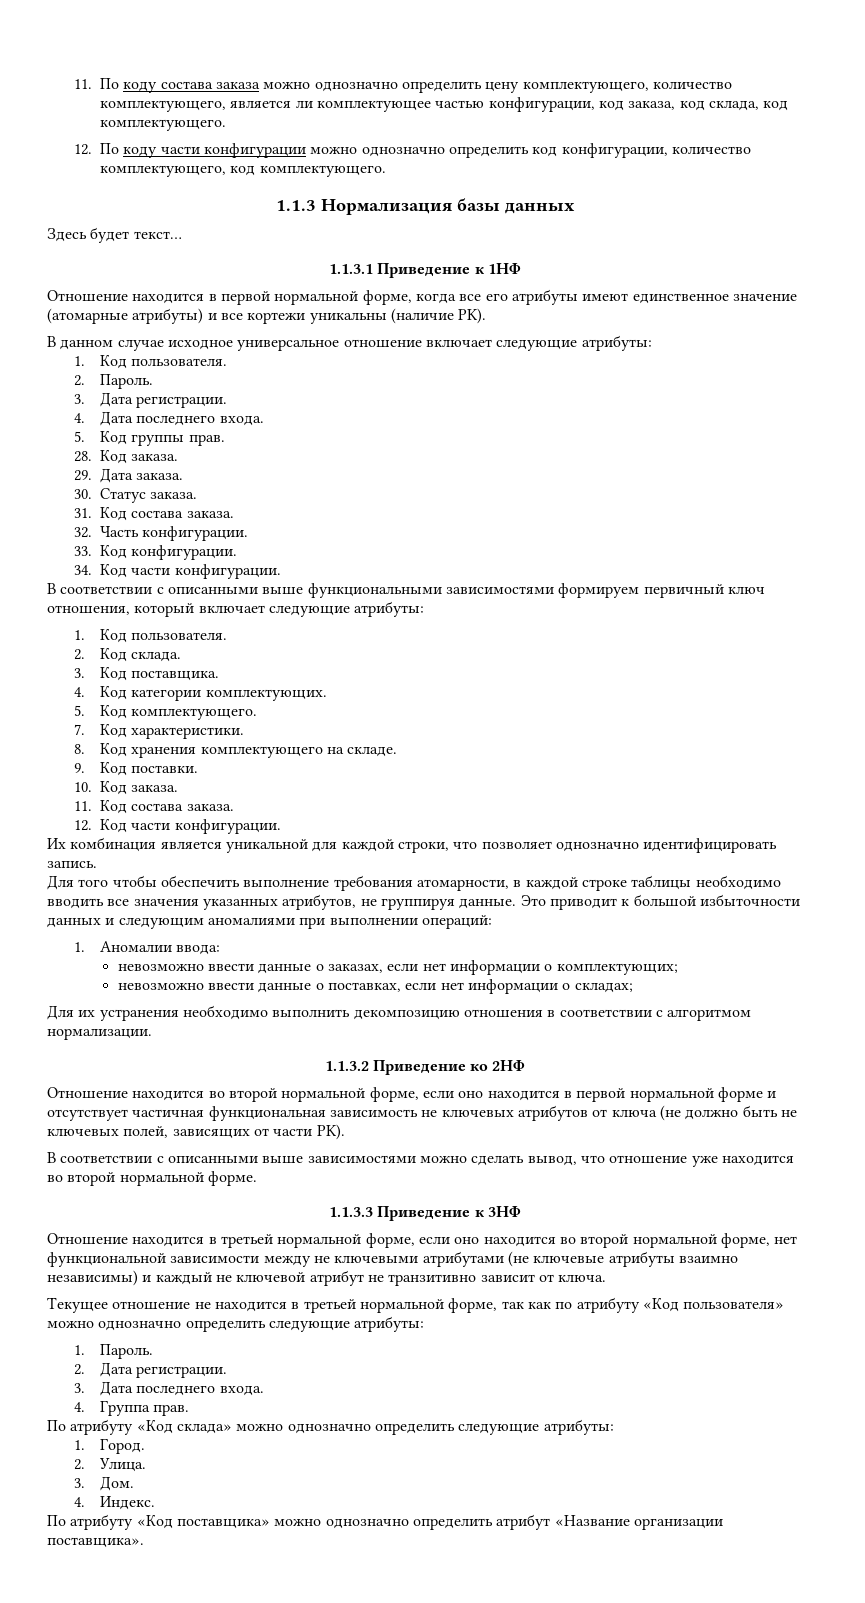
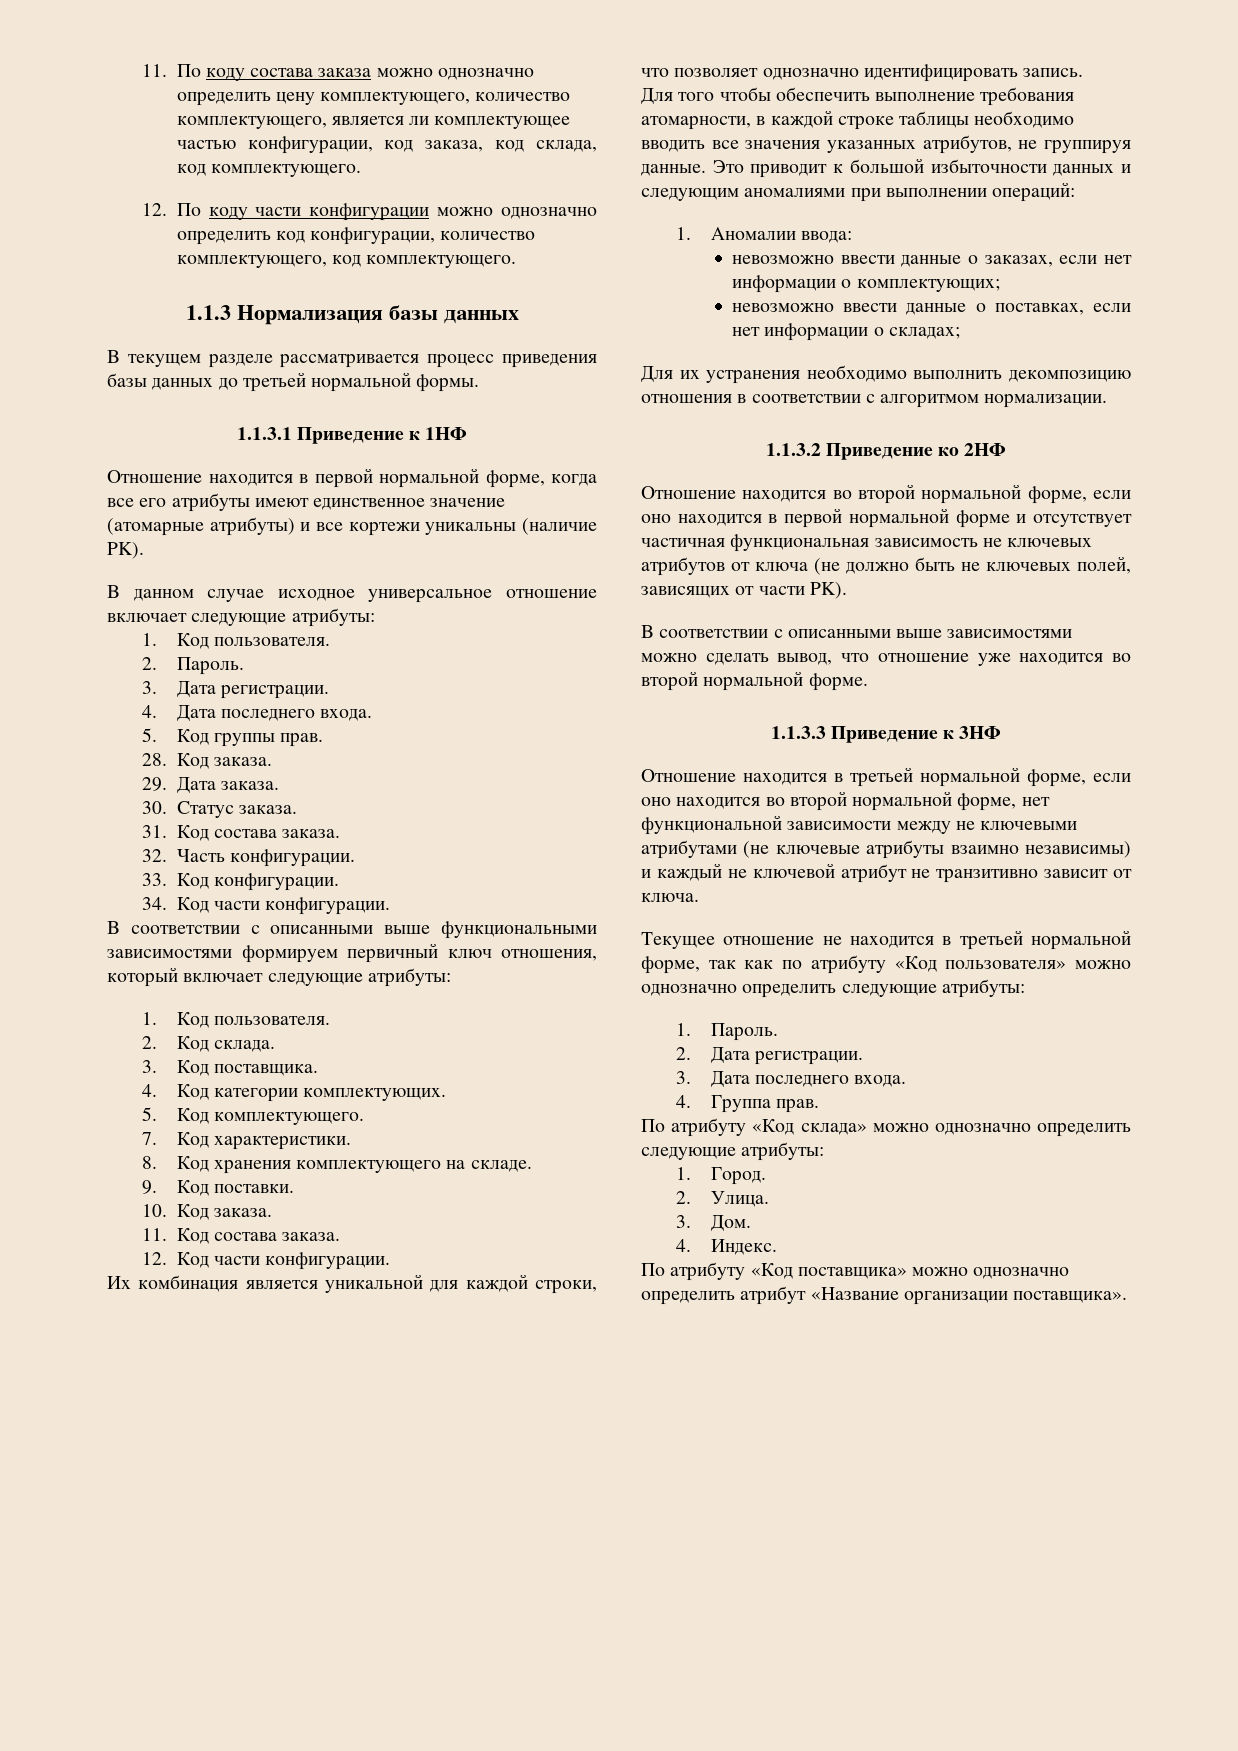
- Здесь будет текст…
+ В текущем разделе рассматривается процесс приведения базы данных до третьей нормальной формы.

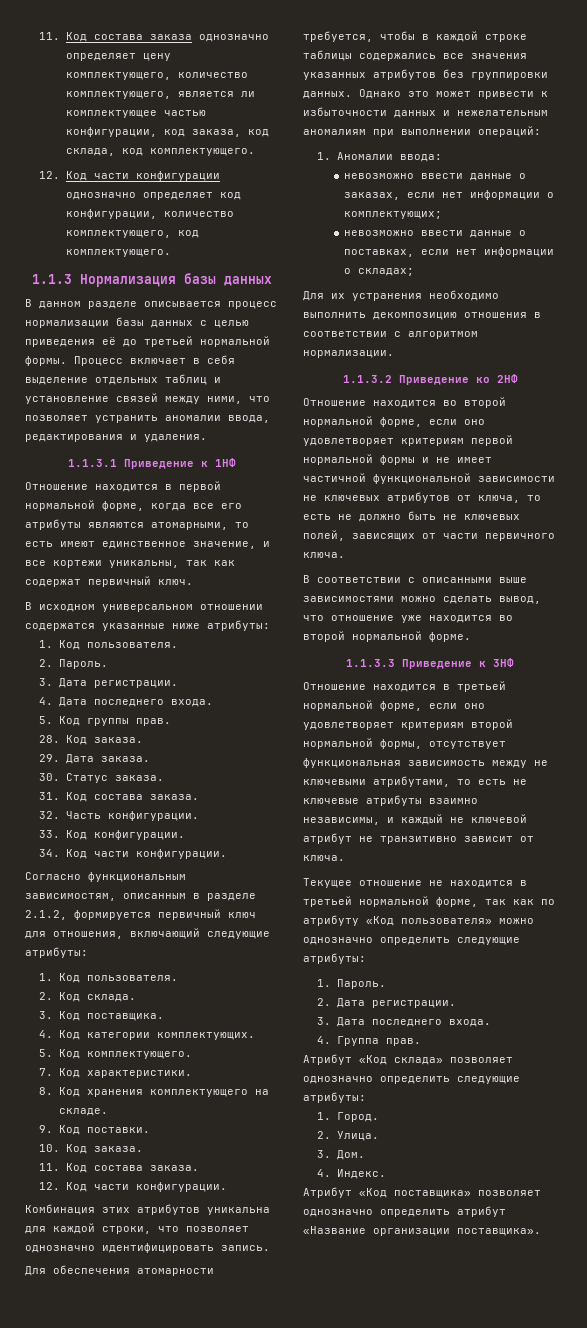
- 11. По коду состава заказа можно однозначно определить цену комплектующего, количество комплектующего, является ли комплектующее частью конфигурации, код заказа, код склада, код комплектующего.
+ 11. Код состава заказа однозначно определяет цену комплектующего, количество комплектующего, является ли комплектующее частью конфигурации, код заказа, код склада, код комплектующего.
- 12. По коду части конфигурации можно однозначно определить код конфигурации, количество комплектующего, код комплектующего.
+ 12. Код части конфигурации однозначно определяет код конфигурации, количество комплектующего, код комплектующего.
- В текущем разделе рассматривается процесс приведения базы данных до третьей нормальной формы.
+ В данном разделе описывается процесс нормализации базы данных с целью приведения её до третьей нормальной формы. Процесс включает в себя выделение отдельных таблиц и установление связей между ними, что позволяет устранить аномалии ввода, редактирования и удаления.
- Отношение находится в первой нормальной форме, когда все его атрибуты имеют единственное значение (атомарные атрибуты) и все кортежи уникальны (наличие PK).
- В данном случае исходное универсальное отношение включает следующие атрибуты:
+ Отношение находится в первой нормальной форме, когда все его атрибуты являются атомарными, то есть имеют единственное значение, и все кортежи уникальны, так как содержат первичный ключ.
+ В исходном универсальном отношении содержатся указанные ниже атрибуты:
- В соответствии с описанными выше функциональными зависимостями формируем первичный ключ отношения, который включает следующие атрибуты:
+ Согласно функциональным зависимостям, описанным в разделе 2.1.2, формируется первичный ключ для отношения, включающий следующие атрибуты:
- Их комбинация является уникальной для каждой строки, что позволяет однозначно идентифицировать запись.
+ Комбинация этих атрибутов уникальна для каждой строки, что позволяет однозначно идентифицировать запись.
- Для того чтобы обеспечить выполнение требования атомарности, в каждой строке таблицы необходимо вводить все значения указанных атрибутов, не группируя данные. Это приводит к большой избыточности данных и следующим аномалиями при выполнении операций:
+ Для обеспечения атомарности требуется, чтобы в каждой строке таблицы содержались все значения указанных атрибутов без группировки данных. Однако это может привести к избыточности данных и нежелательным аномалиям при выполнении операций:
- Отношение находится во второй нормальной форме, если оно находится в первой нормальной форме и отсутствует частичная функциональная зависимость не ключевых атрибутов от ключа (не должно быть не ключевых полей, зависящих от части PK).
+ Отношение находится во второй нормальной форме, если оно удовлетворяет критериям первой нормальной формы и не имеет частичной функциональной зависимости не ключевых атрибутов от ключа, то есть не должно быть не ключевых полей, зависящих от части первичного ключа.
- Отношение находится в третьей нормальной форме, если оно находится во второй нормальной форме, нет функциональной зависимости между не ключевыми атрибутами (не ключевые атрибуты взаимно независимы) и каждый не ключевой атрибут не транзитивно зависит от ключа.
+ Отношение находится в третьей нормальной форме, если оно удовлетворяет критериям второй нормальной формы, отсутствует функциональная зависимость между не ключевыми атрибутами, то есть не ключевые атрибуты взаимно независимы, и каждый не ключевой атрибут не транзитивно зависит от ключа.
- По атрибуту «Код склада» можно однозначно определить следующие атрибуты:
+ Атрибут «Код склада» позволяет однозначно определить следующие атрибуты:
- По атрибуту «Код поставщика» можно однозначно определить атрибут «Название организации поставщика».
+ Атрибут «Код поставщика» позволяет однозначно определить атрибут «Название организации поставщика».

